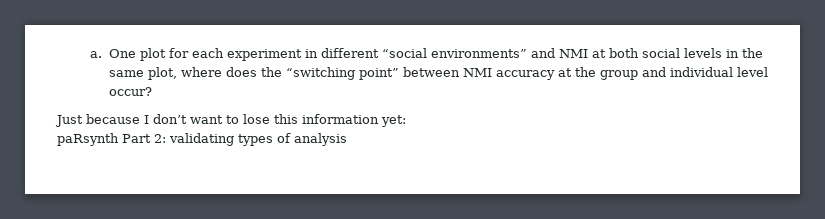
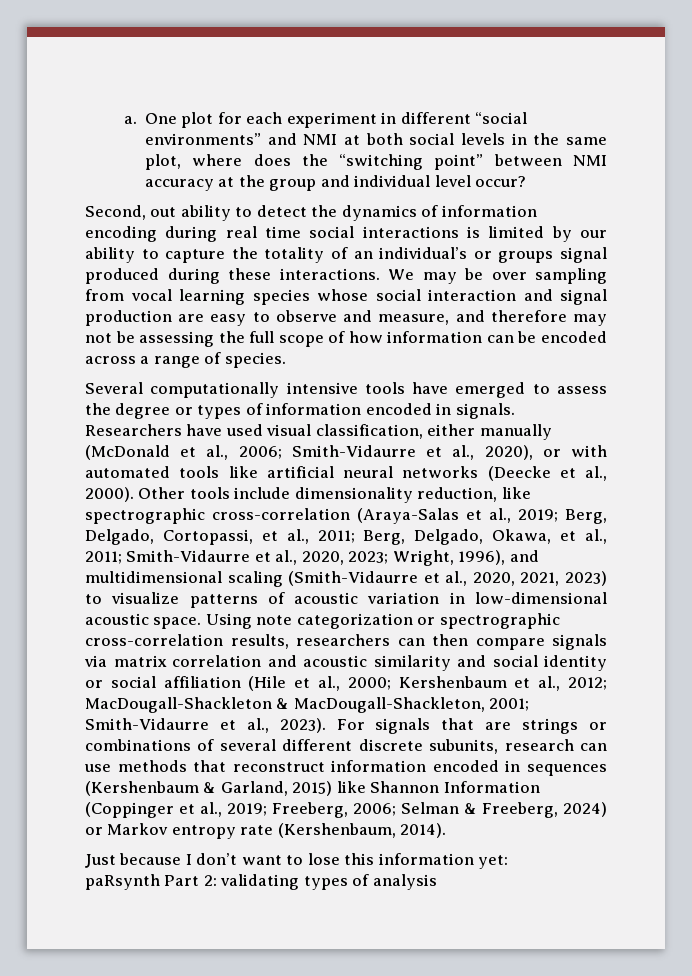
+ Second, out ability to detect the dynamics of information encoding during real time social interactions is limited by our ability to capture the totality of an individual’s or groups signal produced during these interactions. We may be over sampling from vocal learning species whose social interaction and signal production are easy to observe and measure, and therefore may not be assessing the full scope of how information can be encoded across a range of species.
+ Several computationally intensive tools have emerged to assess the degree or types of information encoded in signals. Researchers have used visual classification, either manually (McDonald et al., 2006; Smith-Vidaurre et al., 2020), or with automated tools like artificial neural networks (Deecke et al., 2000). Other tools include dimensionality reduction, like spectrographic cross-correlation (Araya-Salas et al., 2019; Berg, Delgado, Cortopassi, et al., 2011; Berg, Delgado, Okawa, et al., 2011; Smith-Vidaurre et al., 2020, 2023; Wright, 1996), and multidimensional scaling (Smith-Vidaurre et al., 2020, 2021, 2023) to visualize patterns of acoustic variation in low-dimensional acoustic space. Using note categorization or spectrographic cross-correlation results, researchers can then compare signals via matrix correlation and acoustic similarity and social identity or social affiliation (Hile et al., 2000; Kershenbaum et al., 2012; MacDougall-Shackleton & MacDougall-Shackleton, 2001; Smith-Vidaurre et al., 2023). For signals that are strings or combinations of several different discrete subunits, research can use methods that reconstruct information encoded in sequences (Kershenbaum & Garland, 2015) like Shannon Information (Coppinger et al., 2019; Freeberg, 2006; Selman & Freeberg, 2024) or Markov entropy rate (Kershenbaum, 2014).

